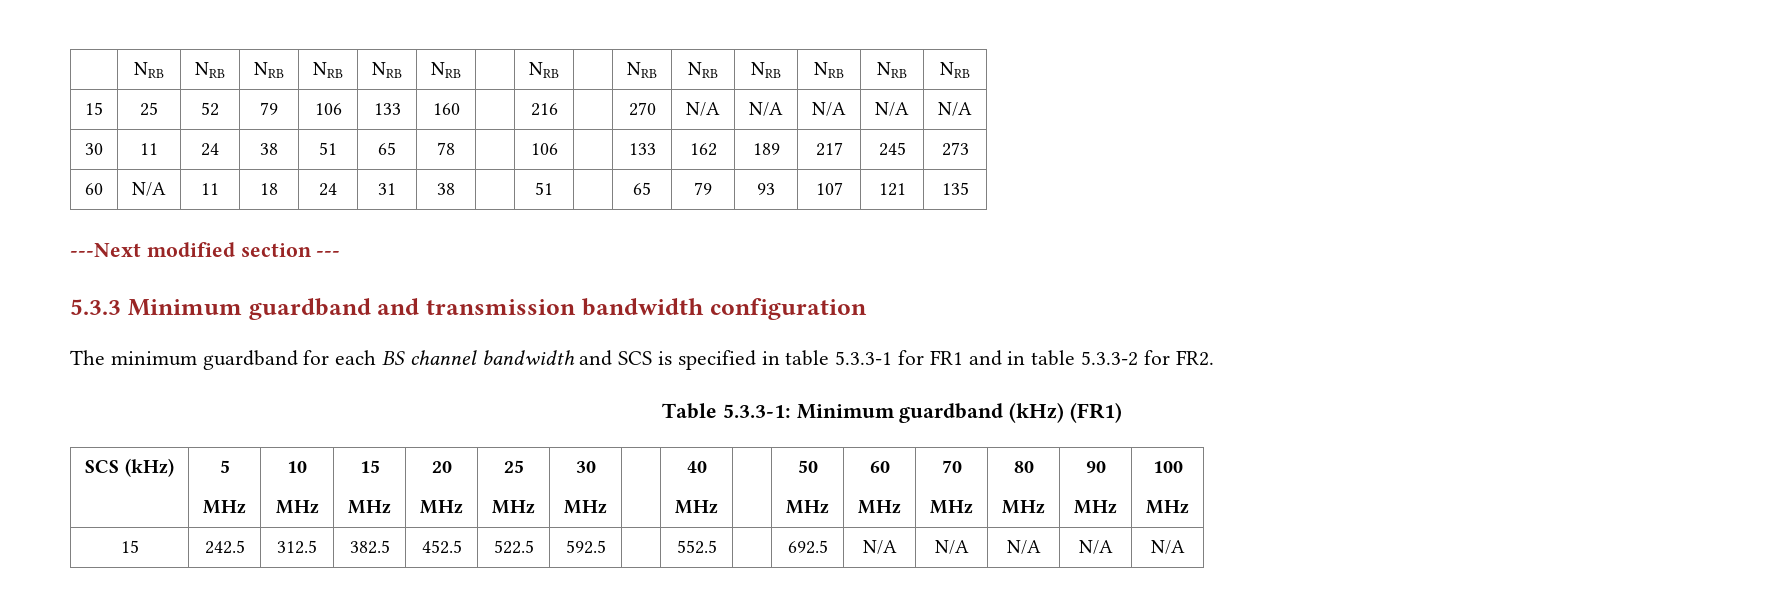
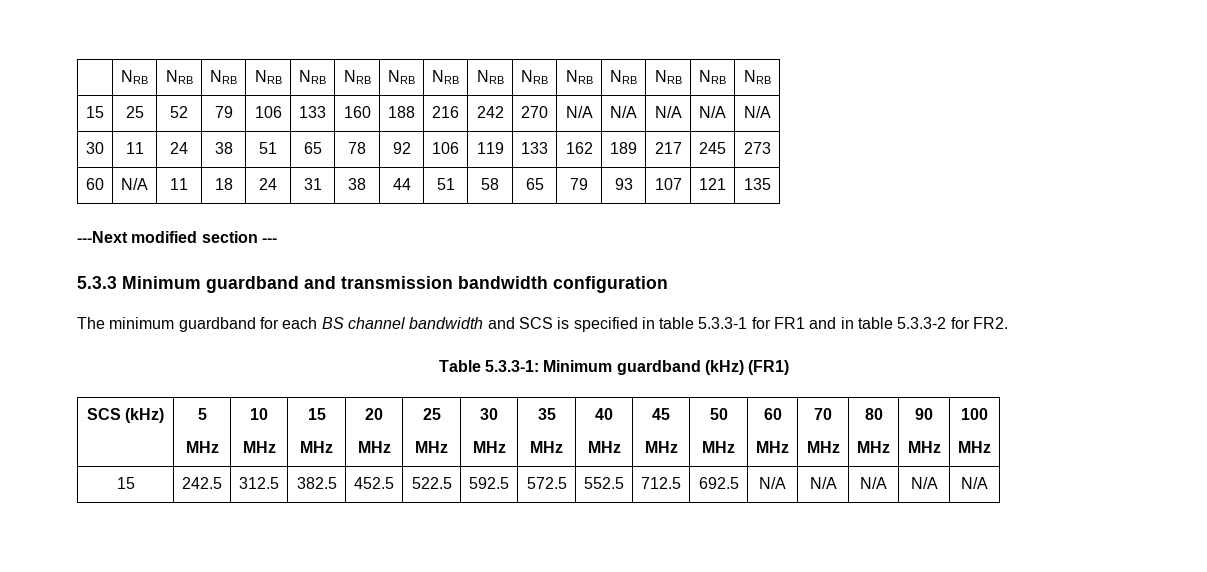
- | NRB | NRB | NRB | NRB | NRB | NRB | | NRB | | NRB | NRB | NRB | NRB | NRB | NRB
+ | NRB | NRB | NRB | NRB | NRB | NRB | NRB | NRB | NRB | NRB | NRB | NRB | NRB | NRB | NRB
- 15 | 25 | 52 | 79 | 106 | 133 | 160 | | 216 | | 270 | N/A | N/A | N/A | N/A | N/A
+ 15 | 25 | 52 | 79 | 106 | 133 | 160 | 188 | 216 | 242 | 270 | N/A | N/A | N/A | N/A | N/A
- 30 | 11 | 24 | 38 | 51 | 65 | 78 | | 106 | | 133 | 162 | 189 | 217 | 245 | 273
+ 30 | 11 | 24 | 38 | 51 | 65 | 78 | 92 | 106 | 119 | 133 | 162 | 189 | 217 | 245 | 273
- 60 | N/A | 11 | 18 | 24 | 31 | 38 | | 51 | | 65 | 79 | 93 | 107 | 121 | 135
+ 60 | N/A | 11 | 18 | 24 | 31 | 38 | 44 | 51 | 58 | 65 | 79 | 93 | 107 | 121 | 135
  SCS (kHz) | 5
  MHz | 10
  MHz | 15
  MHz | 20
  MHz | 25
  MHz | 30
- MHz | | 40
- MHz | | 50
+ MHz | 35
+ MHz | 40
+ MHz | 45
+ MHz | 50
- 15 | 242.5 | 312.5 | 382.5 | 452.5 | 522.5 | 592.5 | | 552.5 | | 692.5 | N/A | N/A | N/A | N/A | N/A
+ 15 | 242.5 | 312.5 | 382.5 | 452.5 | 522.5 | 592.5 | 572.5 | 552.5 | 712.5 | 692.5 | N/A | N/A | N/A | N/A | N/A

